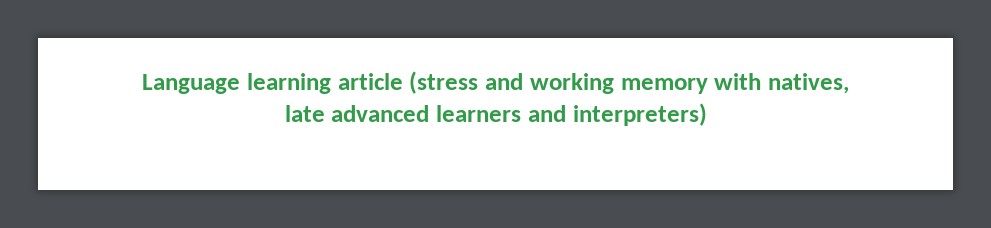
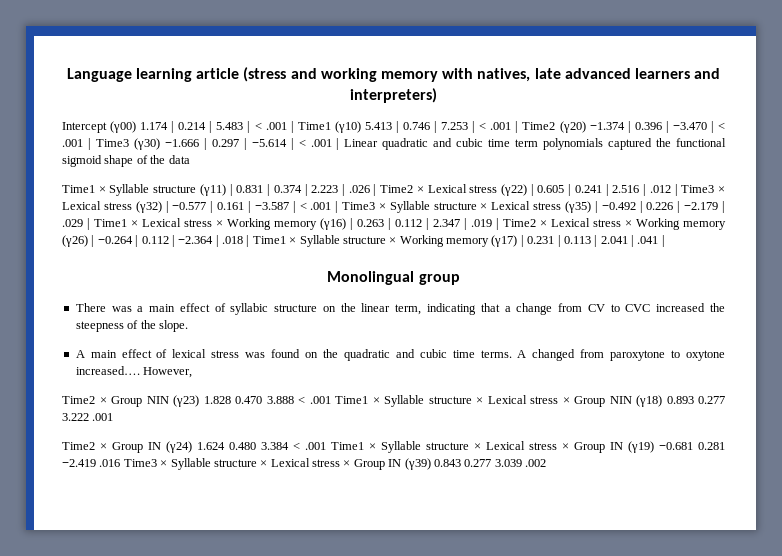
+ Intercept (γ00) 1.174 | 0.214 | 5.483 | < .001 | Time1 (γ10) 5.413 | 0.746 | 7.253 | < .001 | Time2 (γ20) −1.374 | 0.396 | −3.470 | < .001 | Time3 (γ30) −1.666 | 0.297 | −5.614 | < .001 | Linear quadratic and cubic time term polynomials captured the functional sigmoid shape of the data
+ Time1 × Syllable structure (γ11) | 0.831 | 0.374 | 2.223 | .026 | Time2 × Lexical stress (γ22) | 0.605 | 0.241 | 2.516 | .012 | Time3 × Lexical stress (γ32) | −0.577 | 0.161 | −3.587 | < .001 | Time3 × Syllable structure × Lexical stress (γ35) | −0.492 | 0.226 | −2.179 | .029 | Time1 × Lexical stress × Working memory (γ16) | 0.263 | 0.112 | 2.347 | .019 | Time2 × Lexical stress × Working memory (γ26) | −0.264 | 0.112 | −2.364 | .018 | Time1 × Syllable structure × Working memory (γ17) | 0.231 | 0.113 | 2.041 | .041 |
+ Monolingual group
+ There was a main effect of syllabic structure on the linear term, indicating that a change from CV to CVC increased the steepness of the slope.
+ A main effect of lexical stress was found on the quadratic and cubic time terms. A changed from paroxytone to oxytone increased…. However,
+ Time2 × Group NIN (γ23) 1.828 0.470 3.888 < .001 Time1 × Syllable structure × Lexical stress × Group NIN (γ18) 0.893 0.277 3.222 .001
+ Time2 × Group IN (γ24) 1.624 0.480 3.384 < .001 Time1 × Syllable structure × Lexical stress × Group IN (γ19) −0.681 0.281 −2.419 .016 Time3 × Syllable structure × Lexical stress × Group IN (γ39) 0.843 0.277 3.039 .002

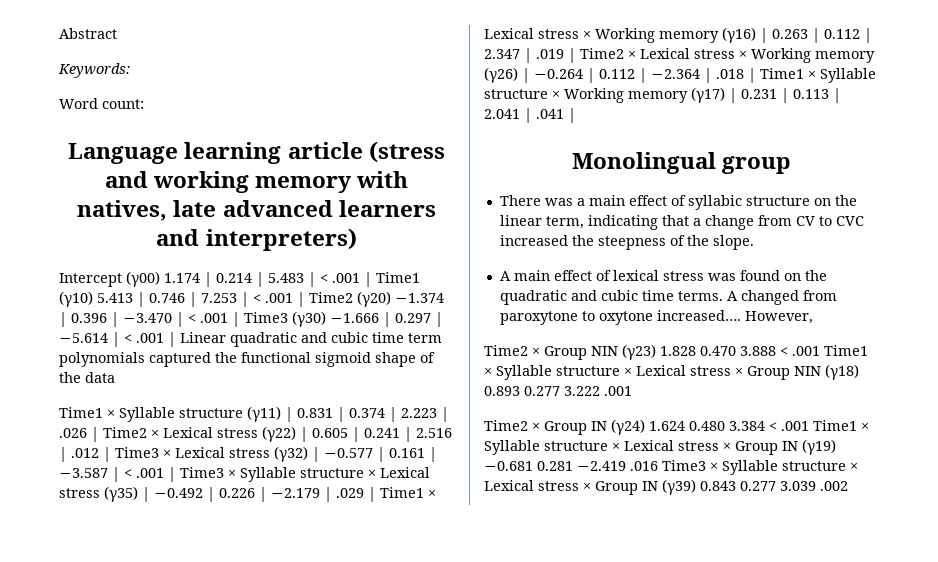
+ Abstract
+ Keywords:
+ Word count:

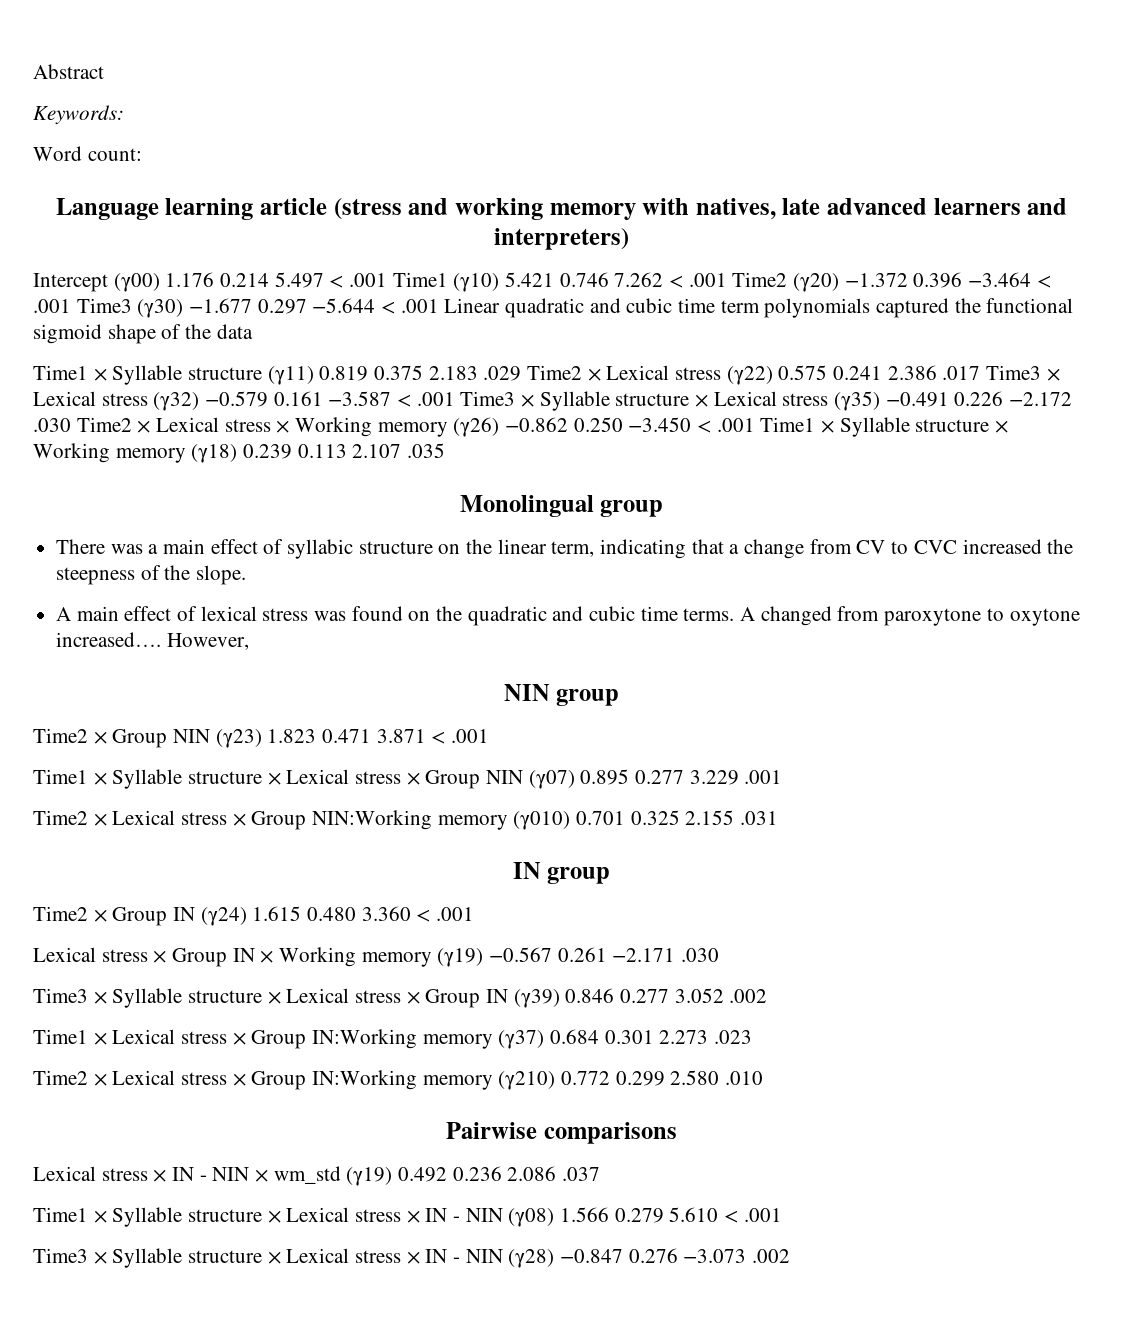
- Intercept (γ00) 1.174 | 0.214 | 5.483 | < .001 | Time1 (γ10) 5.413 | 0.746 | 7.253 | < .001 | Time2 (γ20) −1.374 | 0.396 | −3.470 | < .001 | Time3 (γ30) −1.666 | 0.297 | −5.614 | < .001 | Linear quadratic and cubic time term polynomials captured the functional sigmoid shape of the data
+ Intercept (γ00) 1.176 0.214 5.497 < .001 Time1 (γ10) 5.421 0.746 7.262 < .001 Time2 (γ20) −1.372 0.396 −3.464 < .001 Time3 (γ30) −1.677 0.297 −5.644 < .001 Linear quadratic and cubic time term polynomials captured the functional sigmoid shape of the data
- Time1 × Syllable structure (γ11) | 0.831 | 0.374 | 2.223 | .026 | Time2 × Lexical stress (γ22) | 0.605 | 0.241 | 2.516 | .012 | Time3 × Lexical stress (γ32) | −0.577 | 0.161 | −3.587 | < .001 | Time3 × Syllable structure × Lexical stress (γ35) | −0.492 | 0.226 | −2.179 | .029 | Time1 × Lexical stress × Working memory (γ16) | 0.263 | 0.112 | 2.347 | .019 | Time2 × Lexical stress × Working memory (γ26) | −0.264 | 0.112 | −2.364 | .018 | Time1 × Syllable structure × Working memory (γ17) | 0.231 | 0.113 | 2.041 | .041 |
+ Time1 × Syllable structure (γ11) 0.819 0.375 2.183 .029 Time2 × Lexical stress (γ22) 0.575 0.241 2.386 .017 Time3 × Lexical stress (γ32) −0.579 0.161 −3.587 < .001 Time3 × Syllable structure × Lexical stress (γ35) −0.491 0.226 −2.172 .030 Time2 × Lexical stress × Working memory (γ26) −0.862 0.250 −3.450 < .001 Time1 × Syllable structure × Working memory (γ18) 0.239 0.113 2.107 .035
+ NIN group
- Time2 × Group NIN (γ23) 1.828 0.470 3.888 < .001 Time1 × Syllable structure × Lexical stress × Group NIN (γ18) 0.893 0.277 3.222 .001
+ Time2 × Group NIN (γ23) 1.823 0.471 3.871 < .001
+ Time1 × Syllable structure × Lexical stress × Group NIN (γ07) 0.895 0.277 3.229 .001
+ Time2 × Lexical stress × Group NIN:Working memory (γ010) 0.701 0.325 2.155 .031
+ IN group
- Time2 × Group IN (γ24) 1.624 0.480 3.384 < .001 Time1 × Syllable structure × Lexical stress × Group IN (γ19) −0.681 0.281 −2.419 .016 Time3 × Syllable structure × Lexical stress × Group IN (γ39) 0.843 0.277 3.039 .002
+ Time2 × Group IN (γ24) 1.615 0.480 3.360 < .001
+ Lexical stress × Group IN × Working memory (γ19) −0.567 0.261 −2.171 .030
+ Time3 × Syllable structure × Lexical stress × Group IN (γ39) 0.846 0.277 3.052 .002
+ Time1 × Lexical stress × Group IN:Working memory (γ37) 0.684 0.301 2.273 .023
+ Time2 × Lexical stress × Group IN:Working memory (γ210) 0.772 0.299 2.580 .010
+ Pairwise comparisons
+ Lexical stress × IN - NIN × wm_std (γ19) 0.492 0.236 2.086 .037
+ Time1 × Syllable structure × Lexical stress × IN - NIN (γ08) 1.566 0.279 5.610 < .001
+ Time3 × Syllable structure × Lexical stress × IN - NIN (γ28) −0.847 0.276 −3.073 .002

